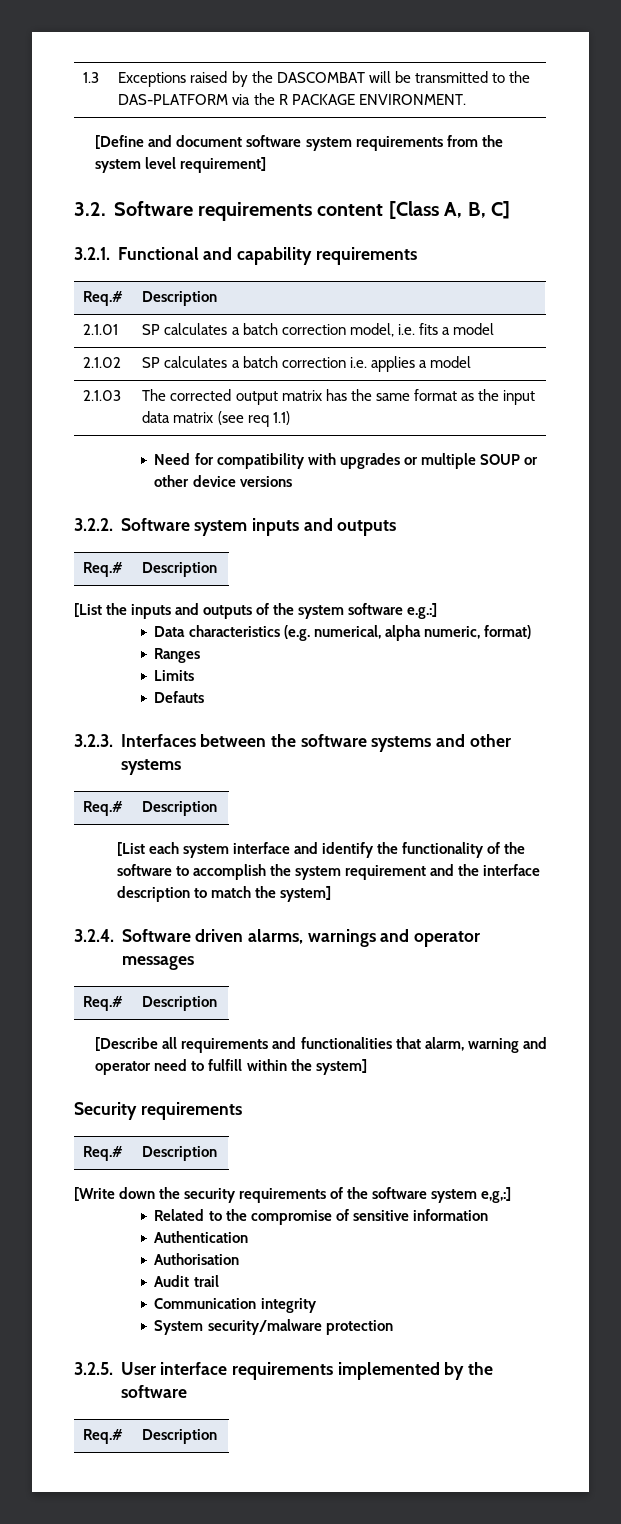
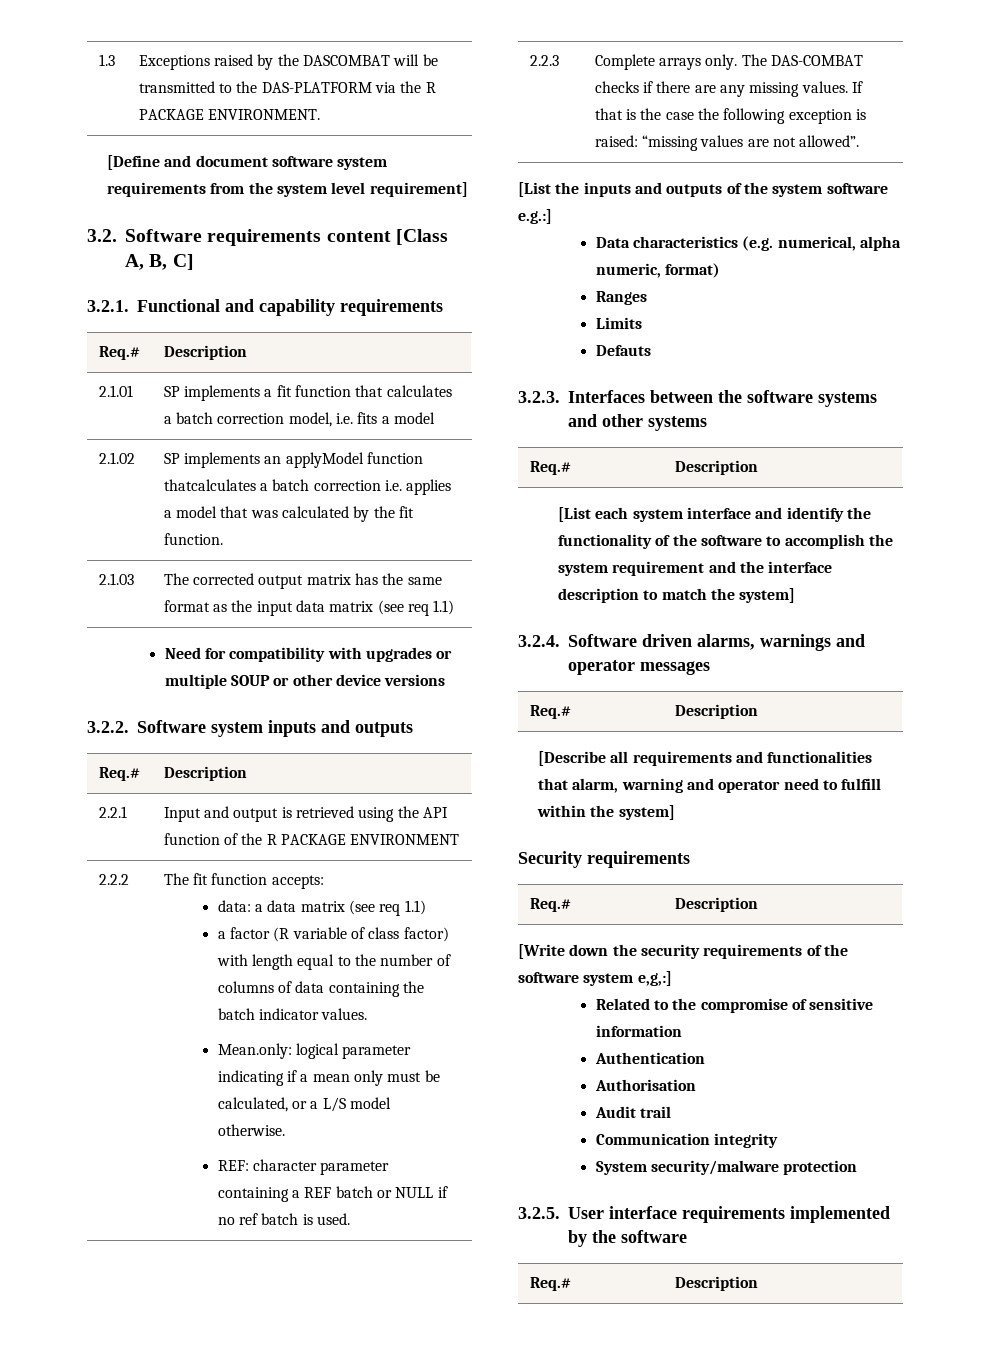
- 2.1.01 | SP calculates a batch correction model, i.e. fits a model
+ 2.1.01 | SP implements a fit function that calculates a batch correction model, i.e. fits a model
- 2.1.02 | SP calculates a batch correction i.e. applies a model
+ 2.1.02 | SP implements an applyModel function thatcalculates a batch correction i.e. applies a model that was calculated by the fit function.
+ 2.2.1 | Input and output is retrieved using the API function of the R PACKAGE ENVIRONMENT
+ 2.2.2 | The fit function accepts:
+ data: a data matrix (see req 1.1)
+ a factor (R variable of class factor) with length equal to the number of columns of data containing the batch indicator values.
+ Mean.only: logical parameter indicating if a mean only must be calculated, or a L/S model otherwise.
+ REF: character parameter containing a REF batch or NULL if no ref batch is used.
+ 2.2.3 | Complete arrays only. The DAS-COMBAT checks if there are any missing values. If that is the case the following exception is raised: “missing values are not allowed”.

